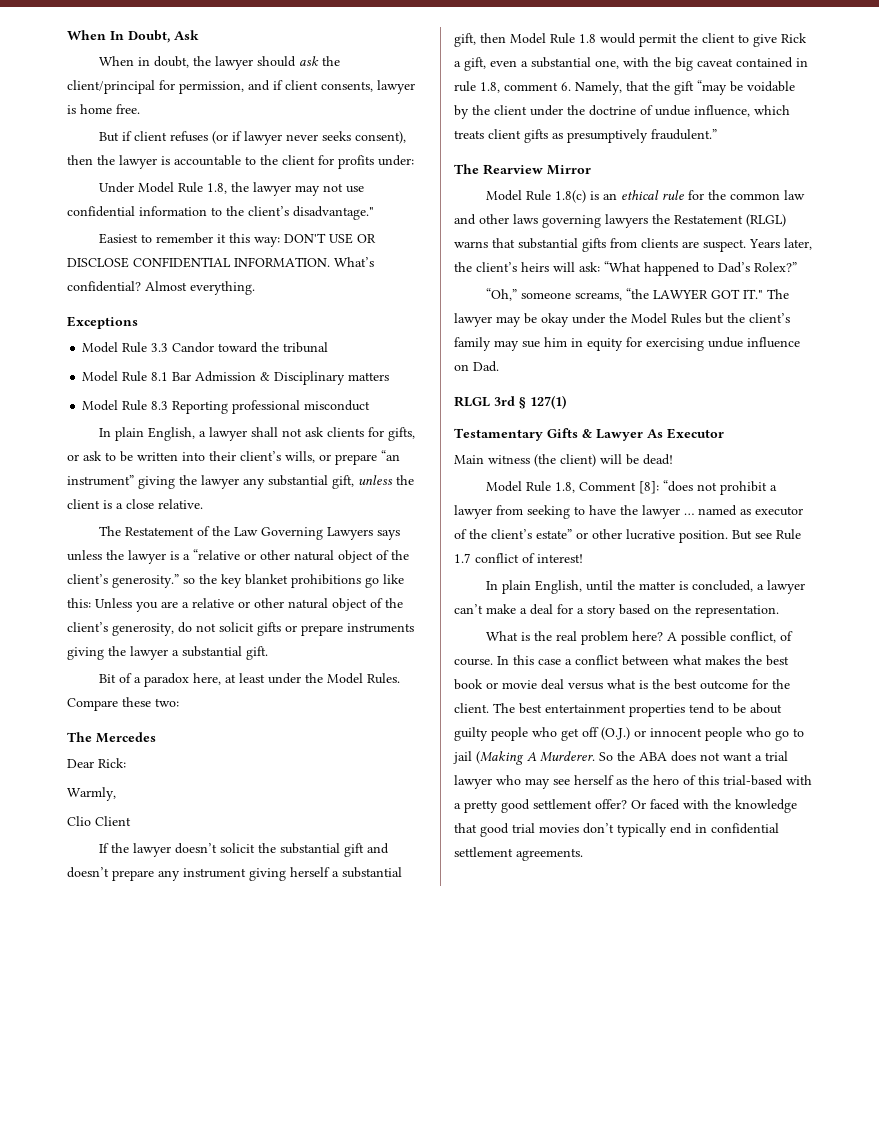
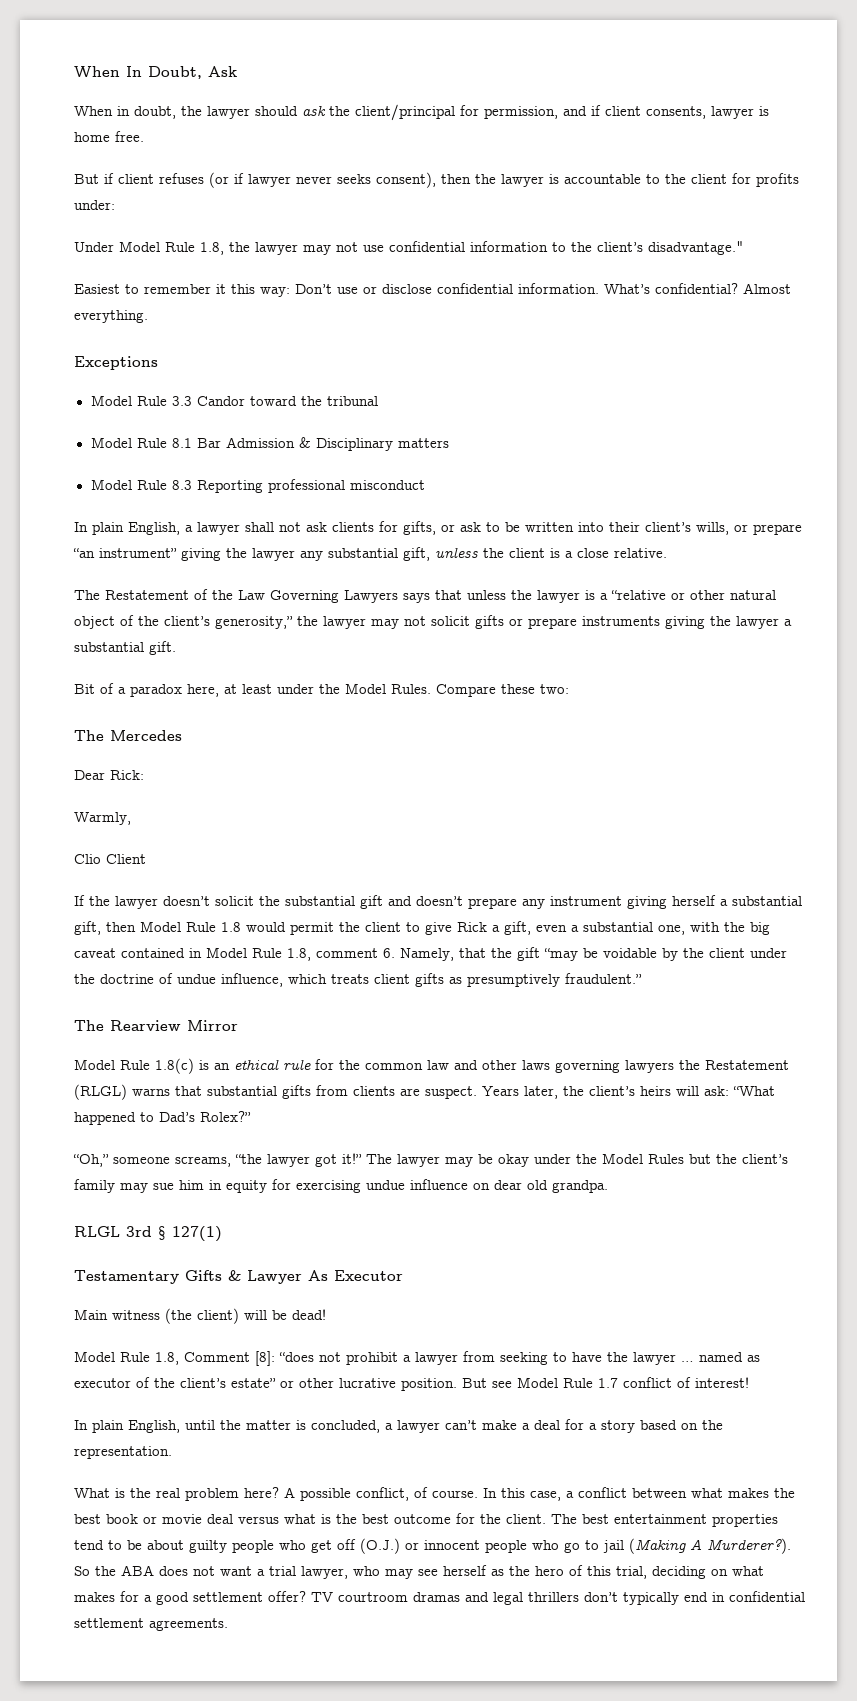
- Easiest to remember it this way: DON'T USE OR DISCLOSE CONFIDENTIAL INFORMATION.
+ Easiest to remember it this way: Don’t use or disclose confidential information.
- The Restatement of the Law Governing Lawyers says unless the lawyer is a “relative or other natural object of the client’s generosity.” so the key blanket prohibitions go like this: Unless you are a relative or other natural object of the client’s generosity, do not solicit gifts or prepare instruments giving the lawyer a substantial gift.
+ The Restatement of the Law Governing Lawyers says that unless the lawyer is a “relative or other natural object of the client’s generosity,” the lawyer may not solicit gifts or prepare instruments giving the lawyer a substantial gift.
- If the lawyer doesn’t solicit the substantial gift and doesn’t prepare any instrument giving herself a substantial gift, then Model Rule 1.8 would permit the client to give Rick a gift, even a substantial one, with the big caveat contained in rule 1.8, comment 6. Namely, that the gift “may be voidable by the client under the doctrine of undue influence, which treats client gifts as presumptively fraudulent.”
+ If the lawyer doesn’t solicit the substantial gift and doesn’t prepare any instrument giving herself a substantial gift, then Model Rule 1.8 would permit the client to give Rick a gift, even a substantial one, with the big caveat contained in Model Rule 1.8, comment 6. Namely, that the gift “may be voidable by the client under the doctrine of undue influence, which treats client gifts as presumptively fraudulent.”
- “Oh,” someone screams, “the LAWYER GOT IT." The lawyer may be okay under the Model Rules but the client’s family may sue him in equity for exercising undue influence on Dad.
+ “Oh,” someone screams, “the lawyer got it!” The lawyer may be okay under the Model Rules but the client’s family may sue him in equity for exercising undue influence on dear old grandpa.
- But see Rule 1.7 conflict of interest!
+ But see Model Rule 1.7 conflict of interest!
- In this case a conflict between what makes the best book or movie deal versus what is the best outcome for the client.
+ In this case, a conflict between what makes the best book or movie deal versus what is the best outcome for the client.
- The best entertainment properties tend to be about guilty people who get off (O.J.) or innocent people who go to jail (Making A Murderer.
+ The best entertainment properties tend to be about guilty people who get off (O.J.) or innocent people who go to jail (Making A Murderer?).
- So the ABA does not want a trial lawyer who may see herself as the hero of this trial-based with a pretty good settlement offer? Or faced with the knowledge that good trial movies don’t typically end in confidential settlement agreements.
+ So the ABA does not want a trial lawyer, who may see herself as the hero of this trial, deciding on what makes for a good settlement offer? TV courtroom dramas and legal thrillers don’t typically end in confidential settlement agreements.

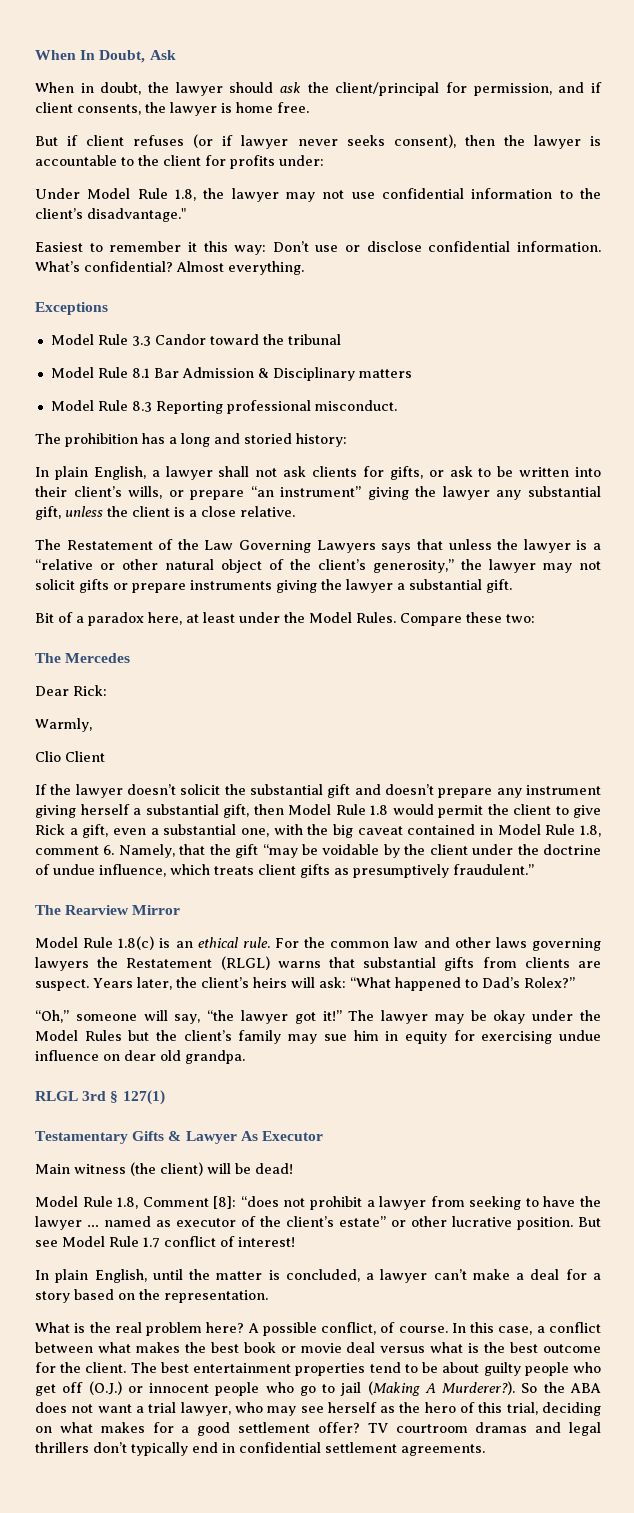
- When in doubt, the lawyer should ask the client/principal for permission, and if client consents, lawyer is home free.
+ When in doubt, the lawyer should ask the client/principal for permission, and if client consents, the lawyer is home free.
- Model Rule 8.3 Reporting professional misconduct
+ Model Rule 8.3 Reporting professional misconduct.
+ The prohibition has a long and storied history:
- Model Rule 1.8(c) is an ethical rule for the common law and other laws governing lawyers the Restatement (RLGL) warns that substantial gifts from clients are suspect.
+ Model Rule 1.8(c) is an ethical rule. For the common law and other laws governing lawyers the Restatement (RLGL) warns that substantial gifts from clients are suspect.
- “Oh,” someone screams, “the lawyer got it!”
+ “Oh,” someone will say, “the lawyer got it!”

